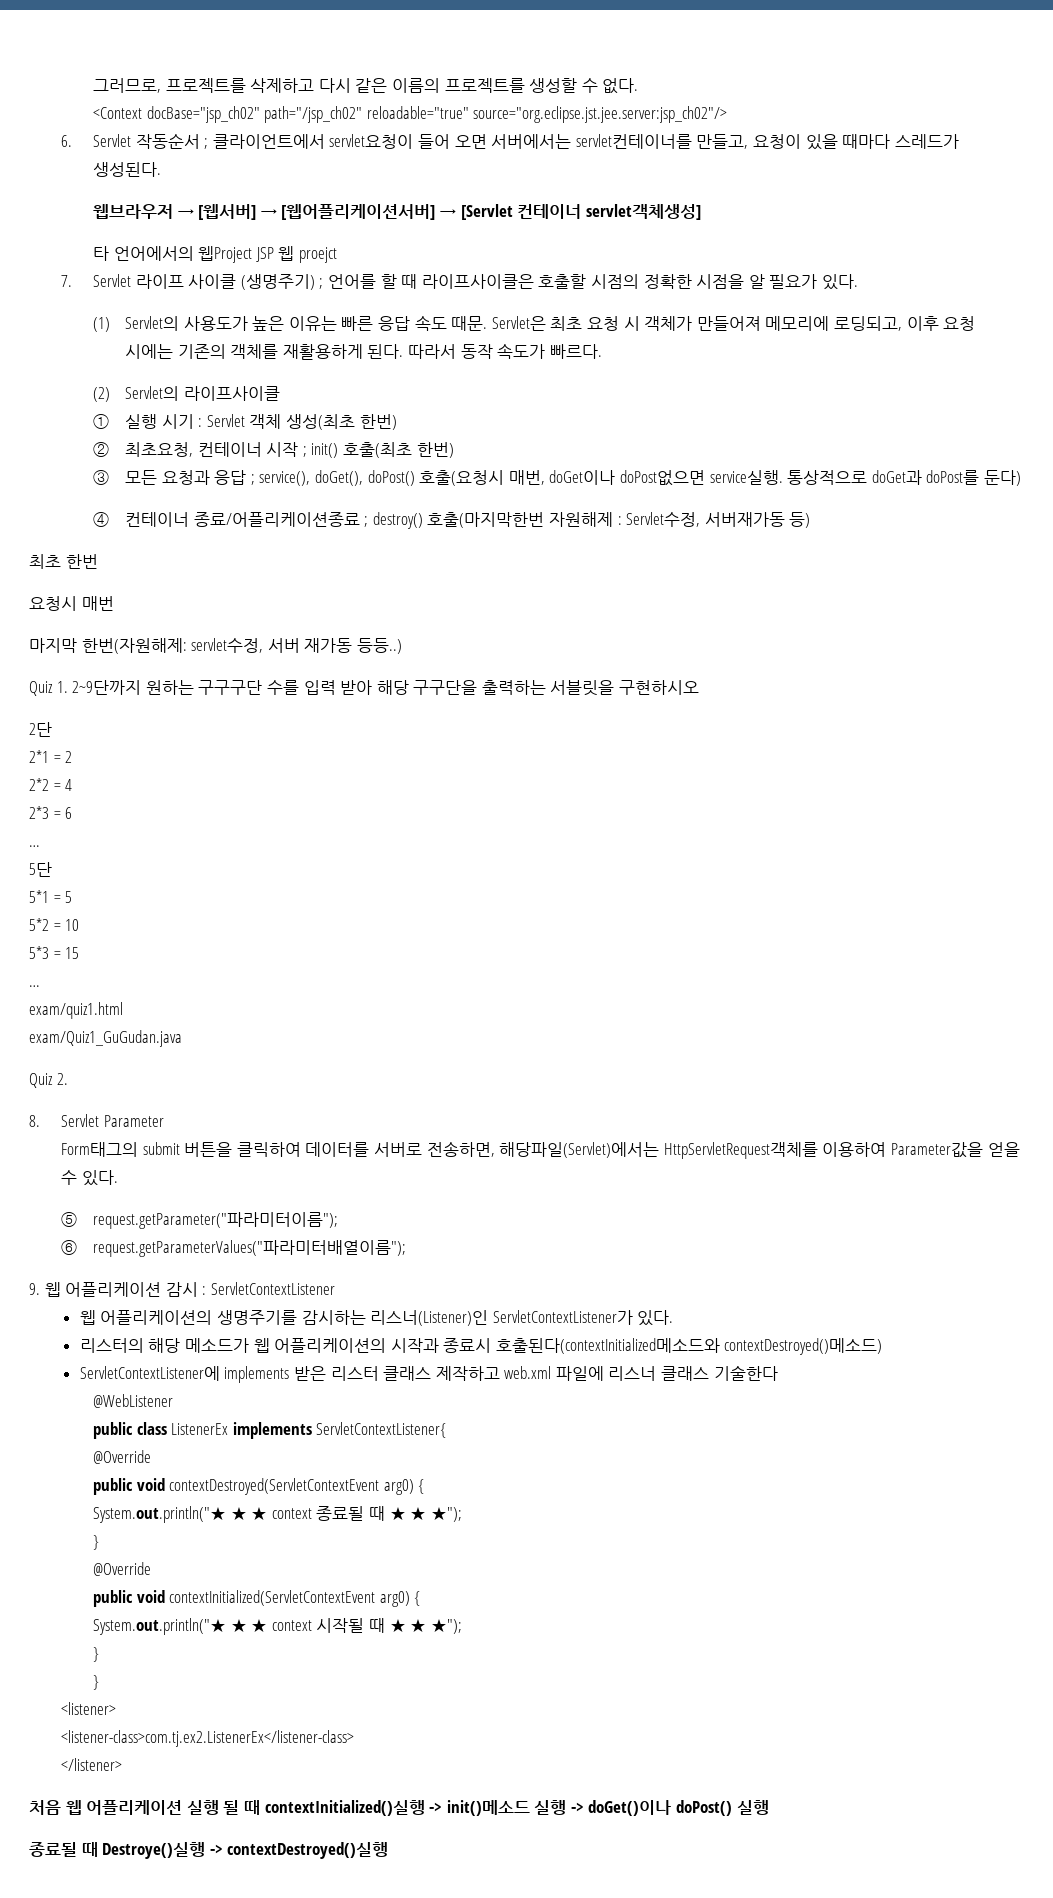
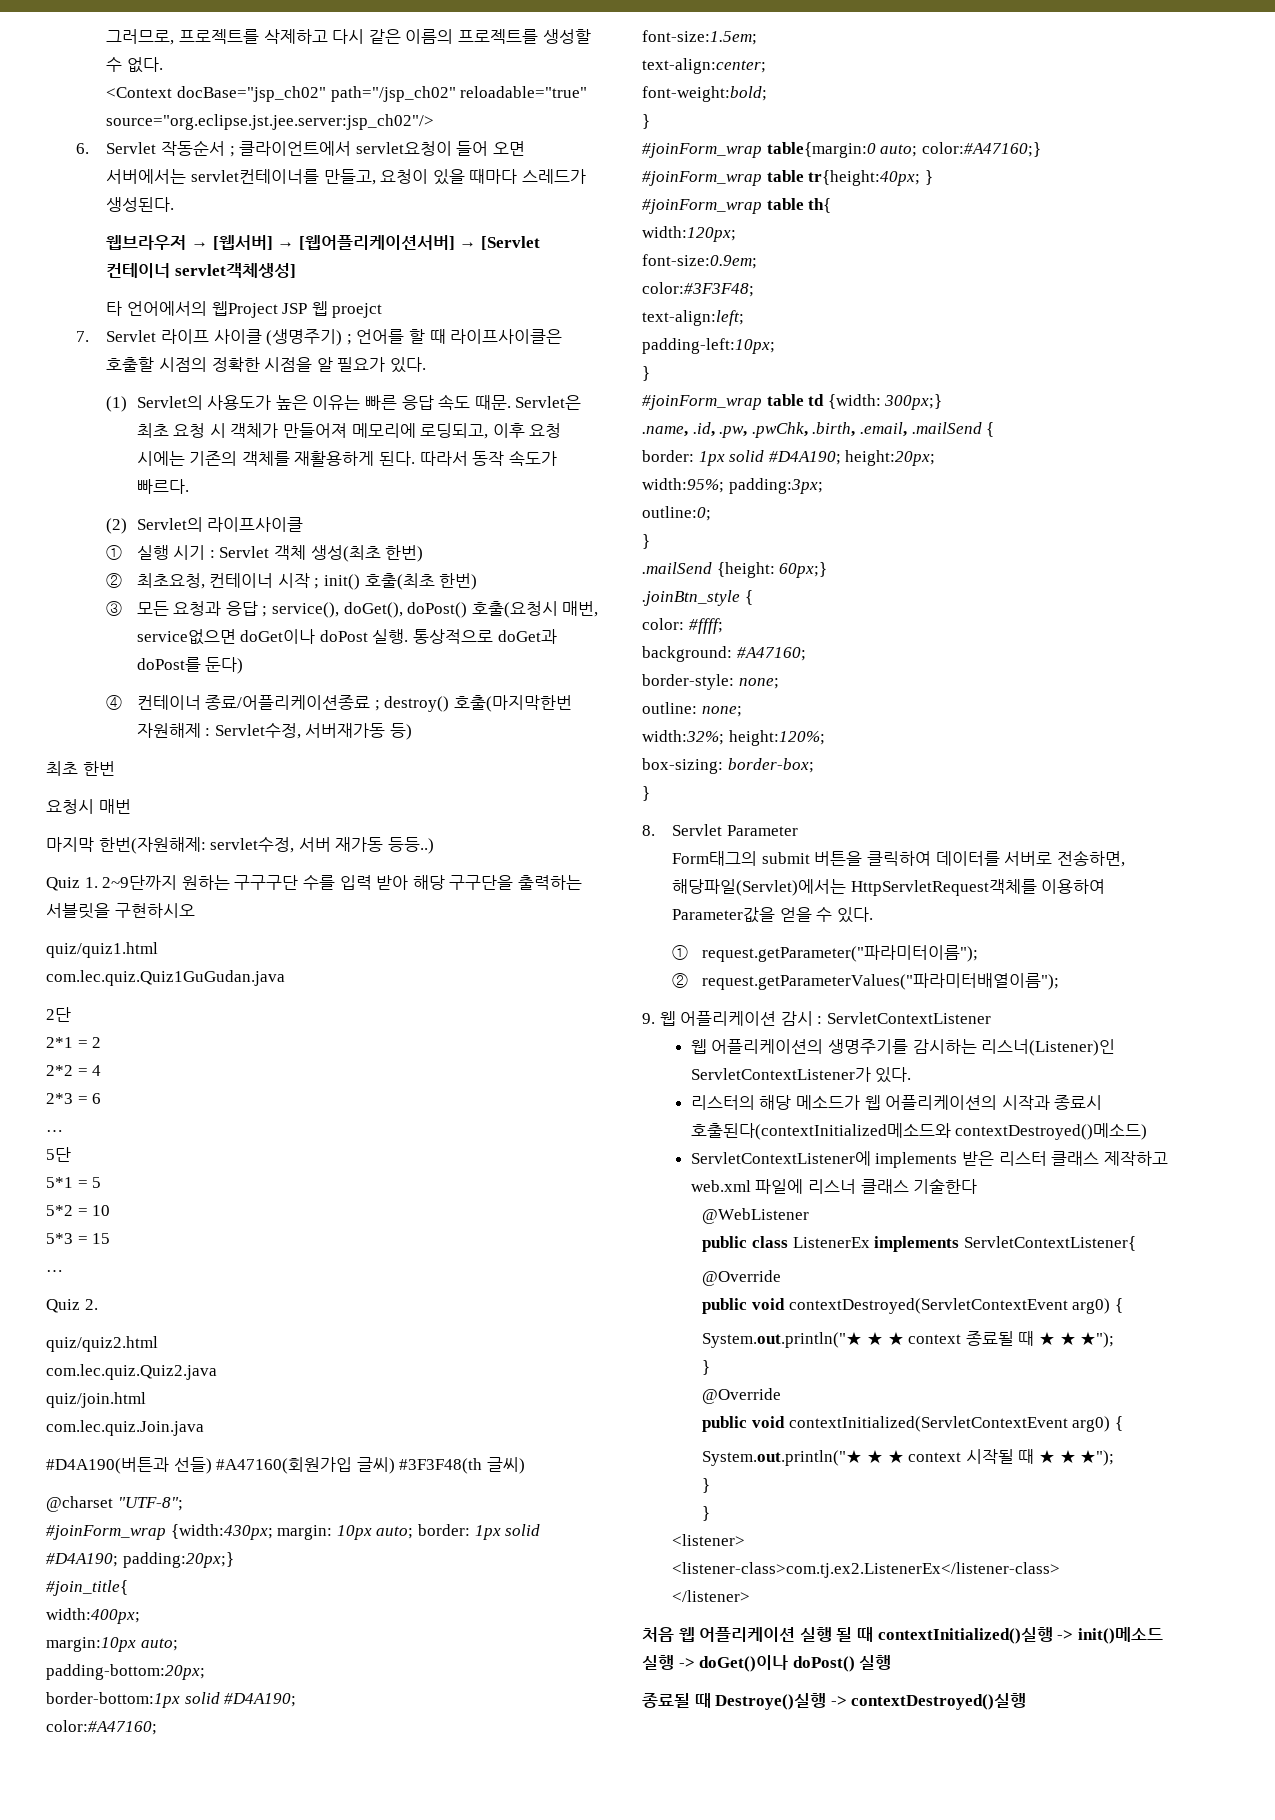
- ③ 모든 요청과 응답 ; service(), doGet(), doPost() 호출(요청시 매번, doGet이나 doPost없으면 service실행.
+ ③ 모든 요청과 응답 ; service(), doGet(), doPost() 호출(요청시 매번, service없으면 doGet이나 doPost 실행.
+ quiz/quiz1.html
+ com.lec.quiz.Quiz1GuGudan.java
- exam/quiz1.html
- exam/Quiz1_GuGudan.java
+ quiz/quiz2.html
+ com.lec.quiz.Quiz2.java
+ quiz/join.html
+ com.lec.quiz.Join.java
+ #D4A190(버튼과 선들) #A47160(회원가입 글씨) #3F3F48(th 글씨)
+ @charset "UTF-8";
+ #joinForm_wrap {width:430px; margin: 10px auto; border: 1px solid #D4A190; padding:20px;}
+ #join_title{
+ width:400px;
+ margin:10px auto;
+ padding-bottom:20px;
+ border-bottom:1px solid #D4A190;
+ color:#A47160;
+ font-size:1.5em;
+ text-align:center;
+ font-weight:bold;
+ }
+ #joinForm_wrap table{margin:0 auto; color:#A47160;}
+ #joinForm_wrap table tr{height:40px; }
+ #joinForm_wrap table th{
+ width:120px;
+ font-size:0.9em;
+ color:#3F3F48;
+ text-align:left;
+ padding-left:10px;
+ }
+ #joinForm_wrap table td {width: 300px;}
+ .name, .id, .pw, .pwChk, .birth, .email, .mailSend {
+ border: 1px solid #D4A190; height:20px;
+ width:95%; padding:3px;
+ outline:0;
+ }
+ .mailSend {height: 60px;}
+ .joinBtn_style {
+ color: #ffff;
+ background: #A47160;
+ border-style: none;
+ outline: none;
+ width:32%; height:120%;
+ box-sizing: border-box;
+ }
- ⑤ request.getParameter("파라미터이름");
+ ① request.getParameter("파라미터이름");
- ⑥ request.getParameterValues("파라미터배열이름");
+ ② request.getParameterValues("파라미터배열이름");

